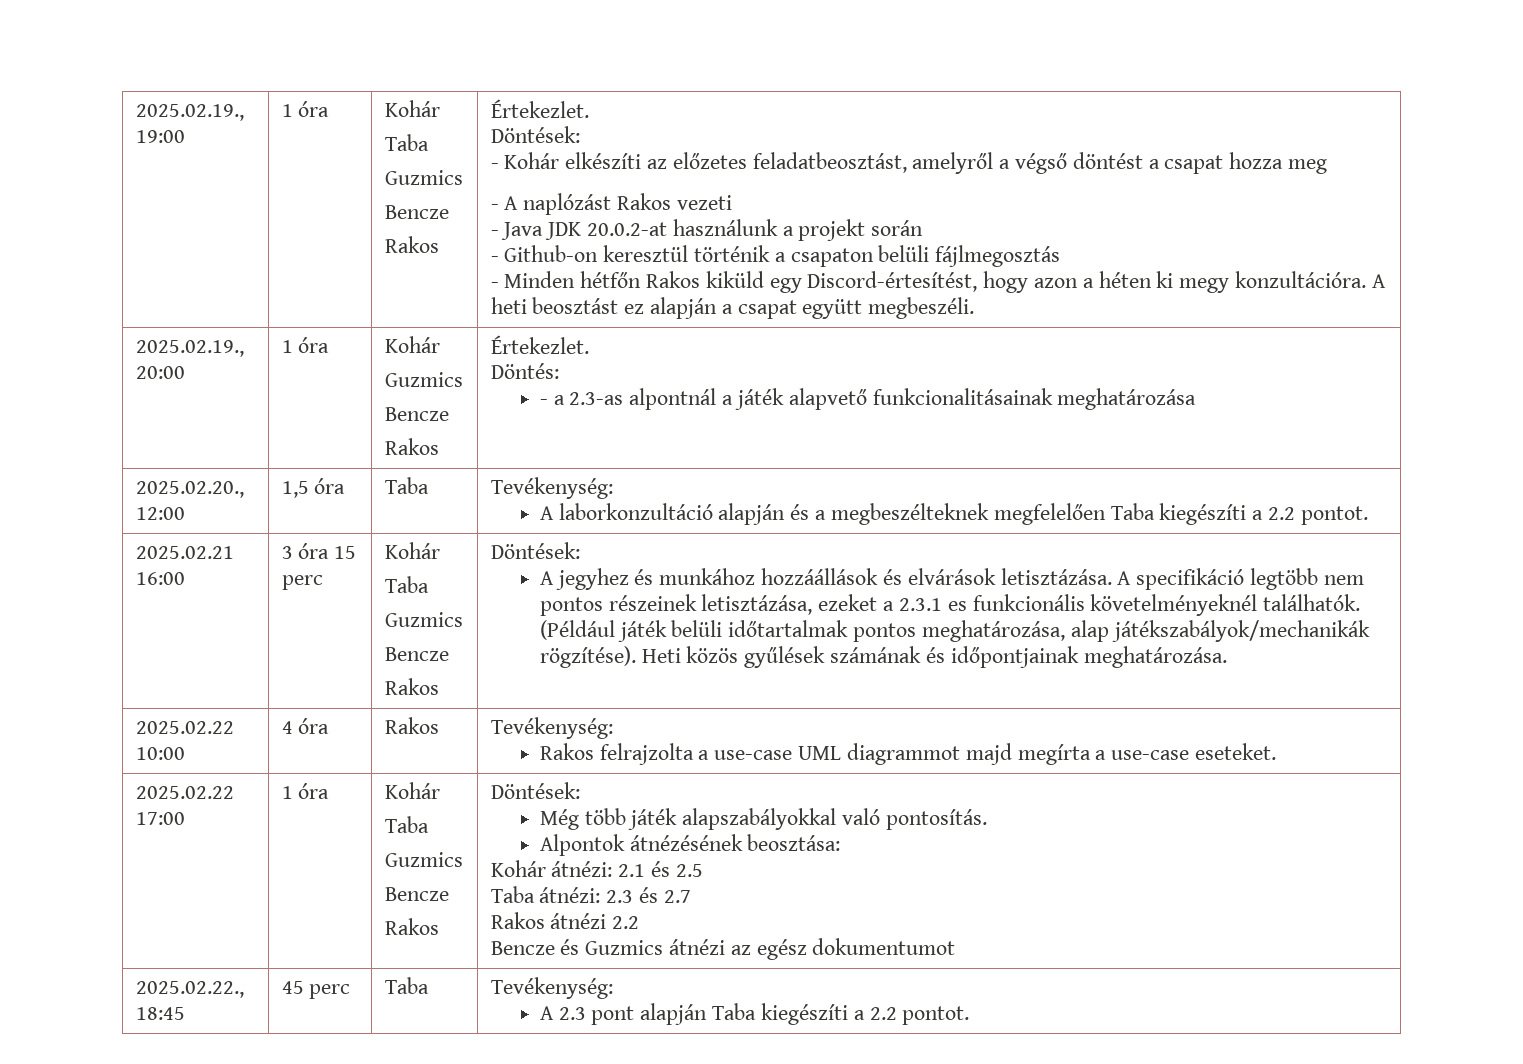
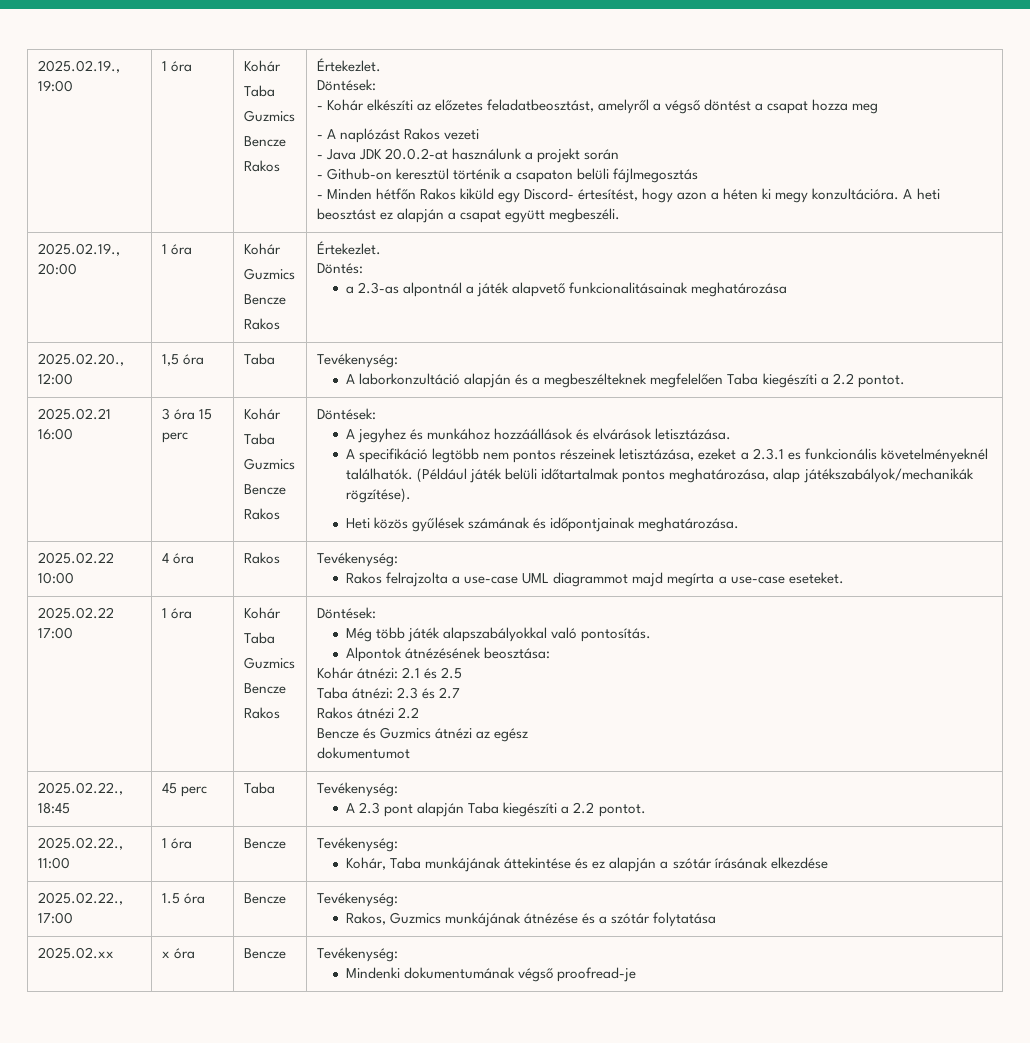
- - Minden hétfőn Rakos kiküld egy Discord-értesítést, hogy azon a héten ki megy konzultációra.
+ - Minden hétfőn Rakos kiküld egy Discord- értesítést, hogy azon a héten ki megy konzultációra.
  2025.02.19., 20:00 | 1 óra | Kohár
  Guzmics
  Bencze
  Rakos | Értekezlet.
  Döntés:
- - a 2.3-as alpontnál a játék alapvető funkcionalitásainak meghatározása
+ a 2.3-as alpontnál a játék alapvető funkcionalitásainak meghatározása
- A jegyhez és munkához hozzáállások és elvárások letisztázása. A specifikáció legtöbb nem pontos részeinek letisztázása, ezeket a 2.3.1 es funkcionális követelményeknél találhatók.
+ A jegyhez és munkához hozzáállások és elvárások letisztázása.
+ A specifikáció legtöbb nem pontos részeinek letisztázása, ezeket a 2.3.1 es funkcionális követelményeknél találhatók.
- (Például játék belüli időtartalmak pontos meghatározása, alap játékszabályok/mechanikák rögzítése). Heti közös gyűlések számának és időpontjainak meghatározása.
+ (Például játék belüli időtartalmak pontos meghatározása, alap játékszabályok/mechanikák rögzítése).
+ Heti közös gyűlések számának és időpontjainak meghatározása.
  2025.02.22 17:00 | 1 óra | Kohár
  Taba
  Guzmics
  Bencze
  Rakos | Döntések:
  Még több játék alapszabályokkal való pontosítás.
  Alpontok átnézésének beosztása:
  Kohár átnézi: 2.1 és 2.5
  Taba átnézi: 2.3 és 2.7
  Rakos átnézi 2.2
- Bencze és Guzmics átnézi az egész dokumentumot
+ Bencze és Guzmics átnézi az egész
+ dokumentumot
+ 2025.02.22., 11:00 | 1 óra | Bencze | Tevékenység:
+ Kohár, Taba munkájának áttekintése és ez alapján a szótár írásának elkezdése
+ 2025.02.22., 17:00 | 1.5 óra | Bencze | Tevékenység:
+ Rakos, Guzmics munkájának átnézése és a szótár folytatása
+ 2025.02.xx | x óra | Bencze | Tevékenység:
+ Mindenki dokumentumának végső proofread-je

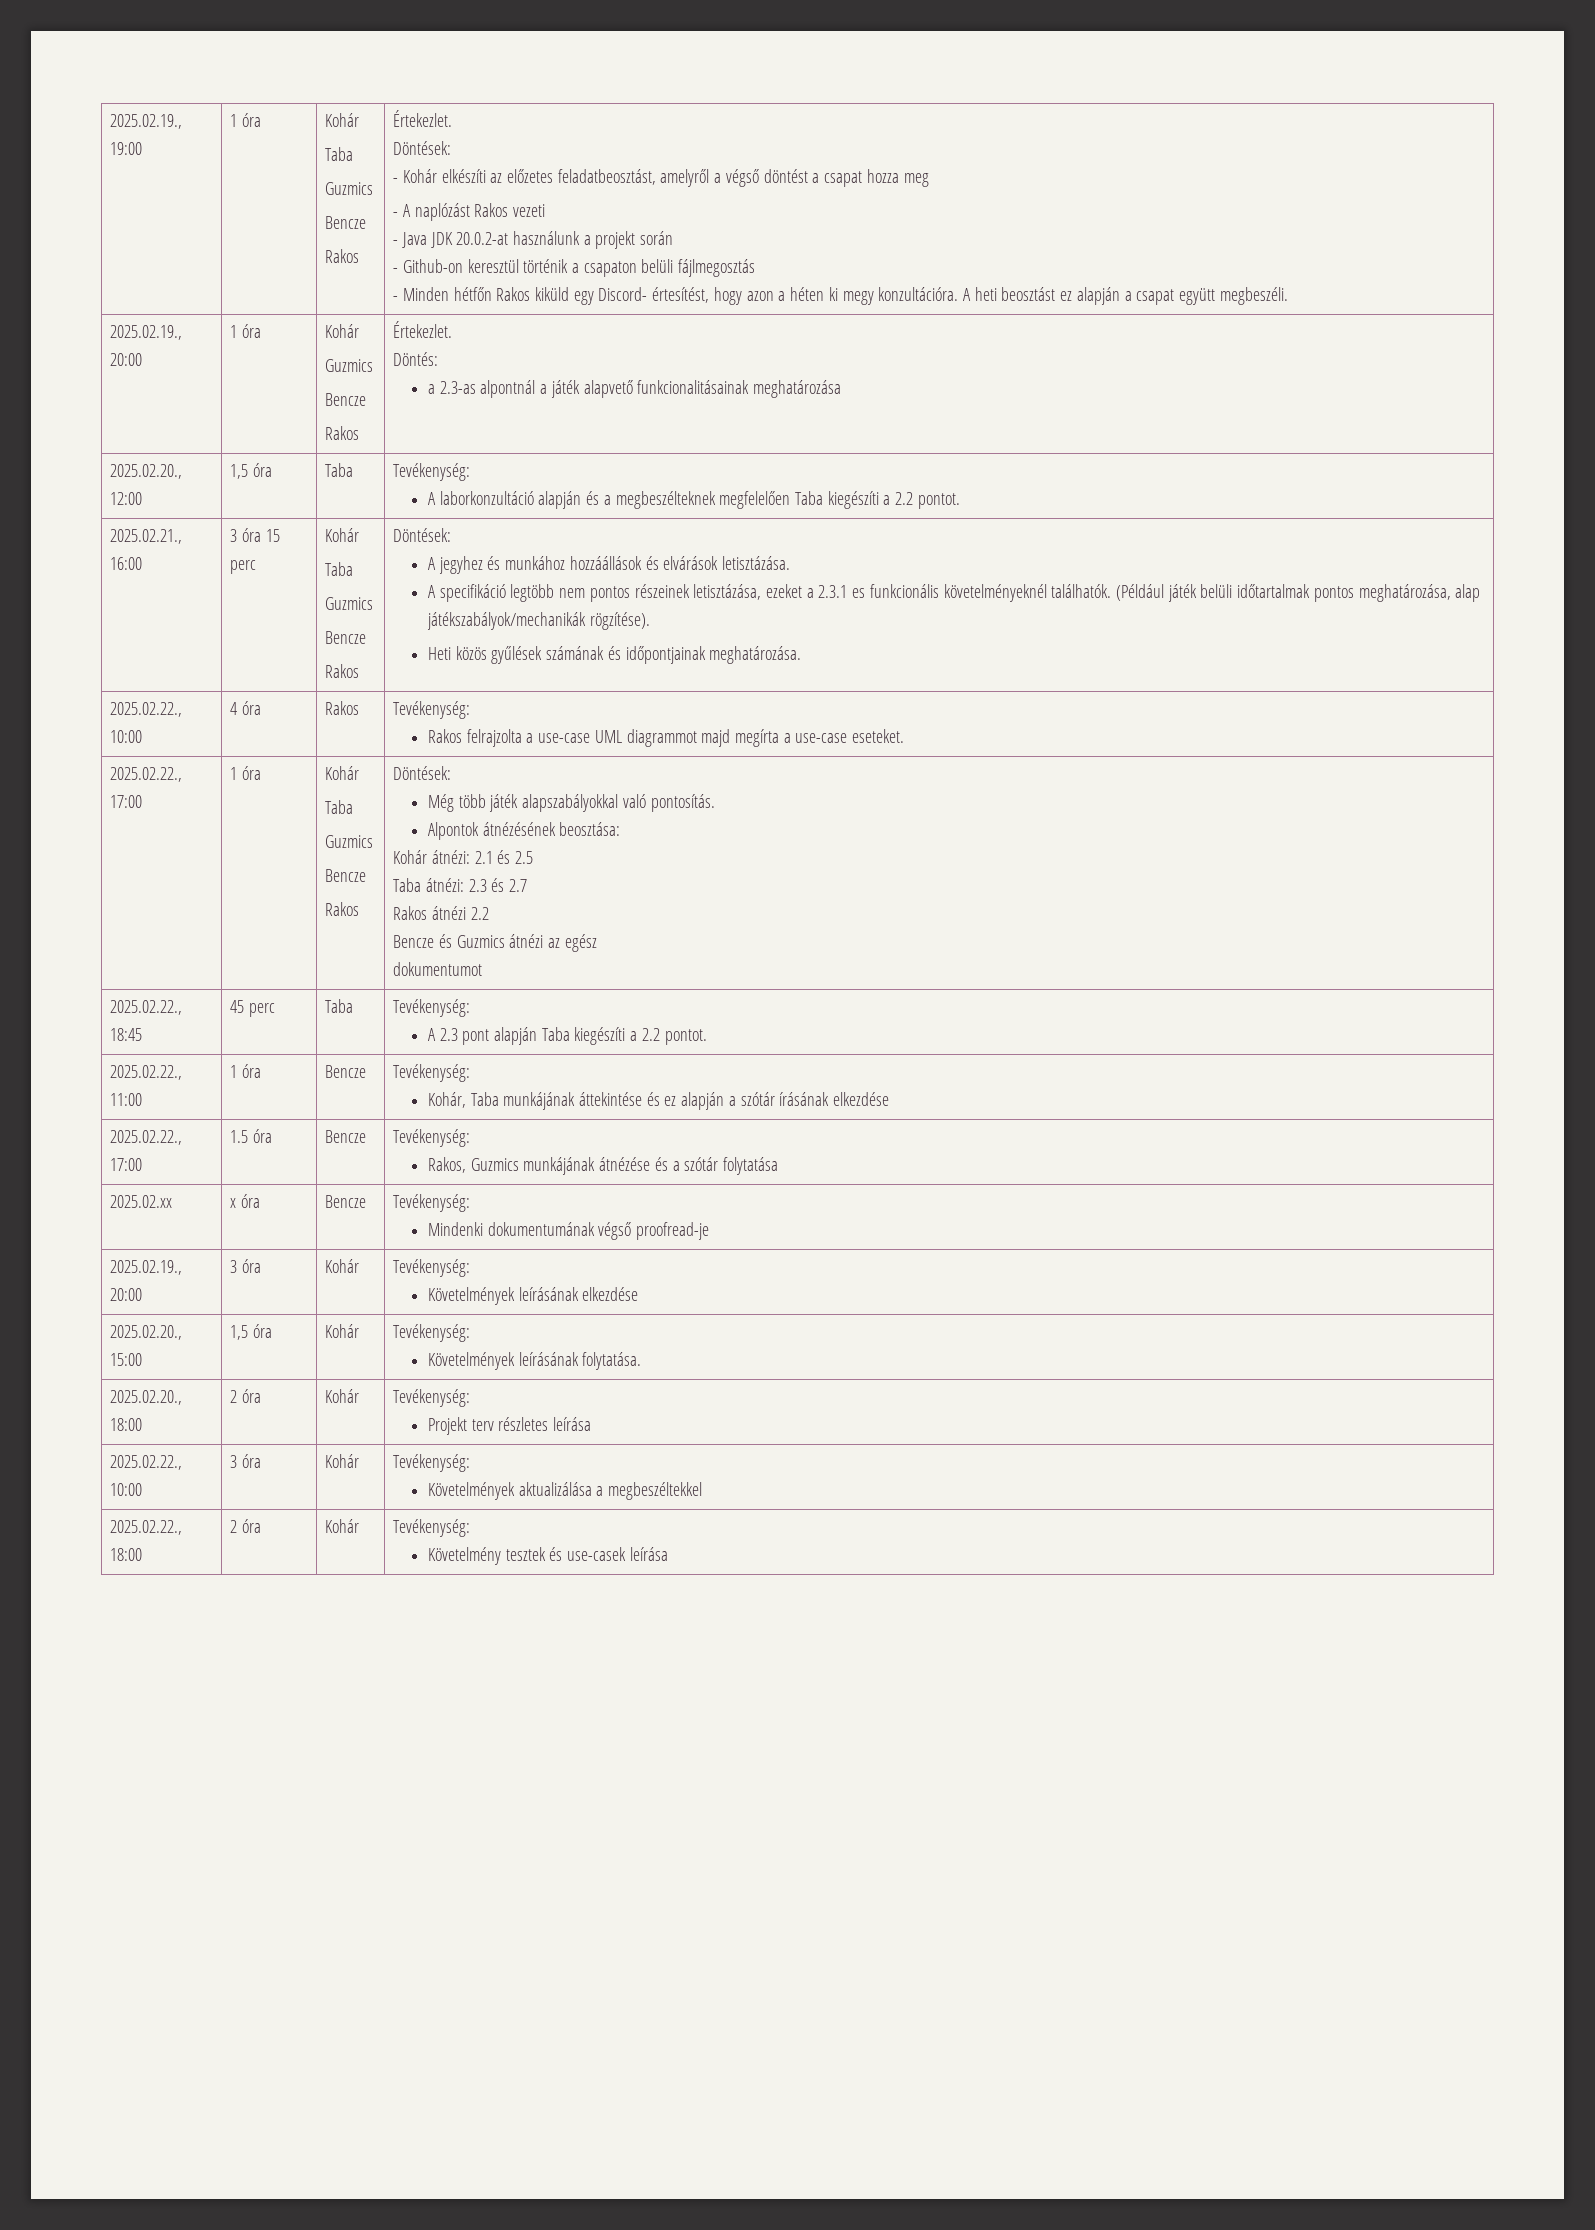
- 2025.02.21 16:00
+ 2025.02.21., 16:00
- 2025.02.22 10:00 | 4 óra | Rakos | Tevékenység:
+ 2025.02.22., 10:00 | 4 óra | Rakos | Tevékenység:
- 2025.02.22 17:00 | 1 óra | Kohár
+ 2025.02.22., 17:00 | 1 óra | Kohár
+ 2025.02.19., 20:00 | 3 óra | Kohár | Tevékenység:
+ Követelmények leírásának elkezdése
+ 2025.02.20., 15:00 | 1,5 óra | Kohár | Tevékenység:
+ Követelmények leírásának folytatása.
+ 2025.02.20., 18:00 | 2 óra | Kohár | Tevékenység:
+ Projekt terv részletes leírása
+ 2025.02.22., 10:00 | 3 óra | Kohár | Tevékenység:
+ Követelmények aktualizálása a megbeszéltekkel
+ 2025.02.22., 18:00 | 2 óra | Kohár | Tevékenység:
+ Követelmény tesztek és use-casek leírása

